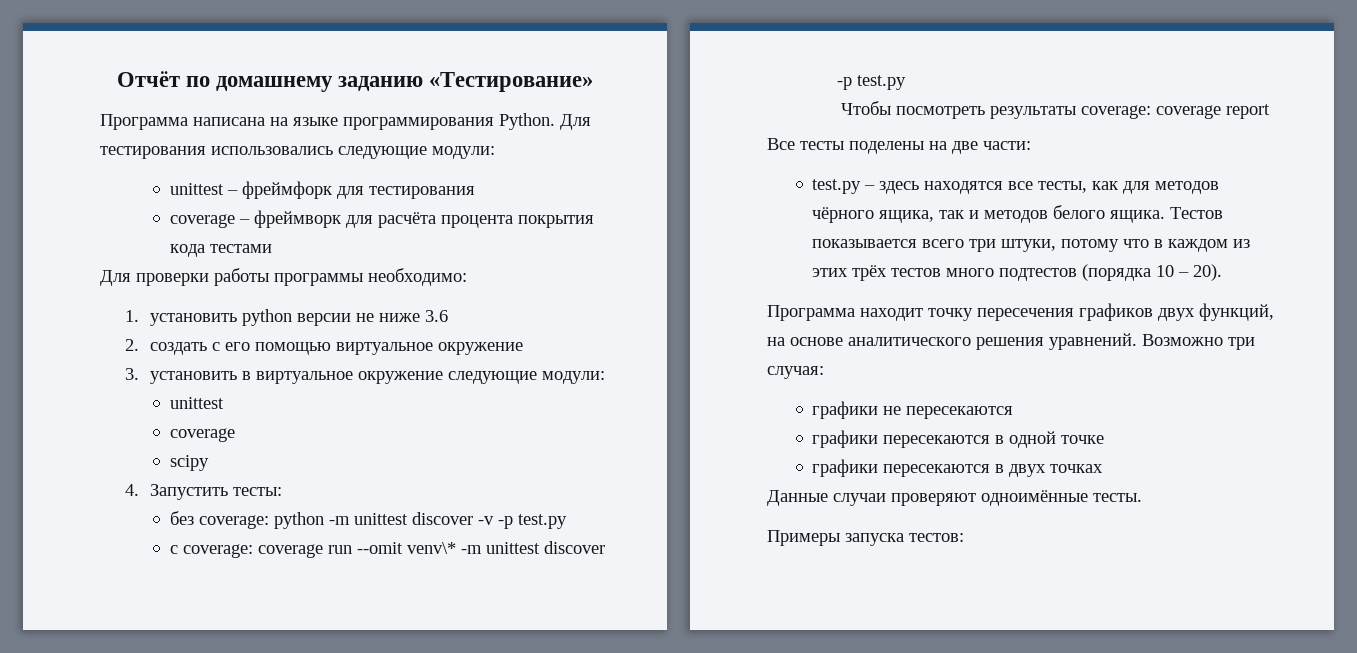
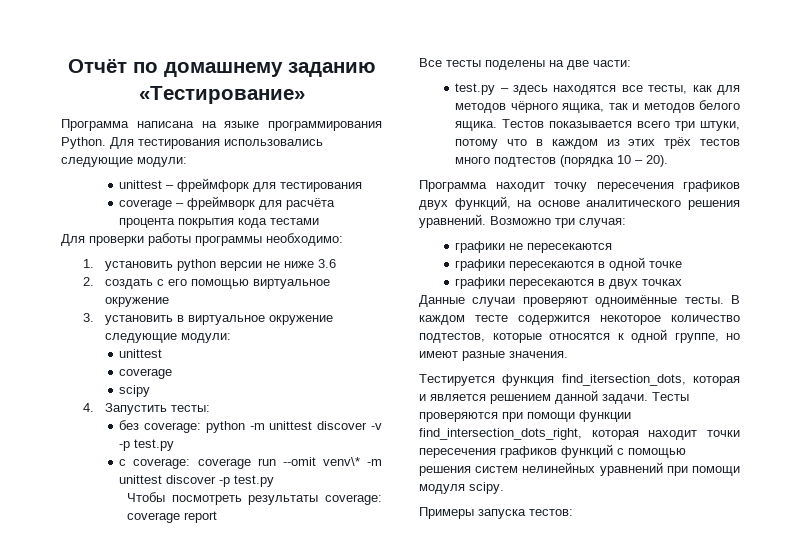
+ В каждом тесте содержится некоторое количество подтестов, которые относятся к одной группе, но имеют разные значения.
+ Тестируется функция find_itersection_dots, которая и является решением данной задачи. Тесты проверяются при помощи функции find_intersection_dots_right, которая находит точки пересечения графиков функций с помощью решения систем нелинейных уравнений при помощи модуля scipy.

